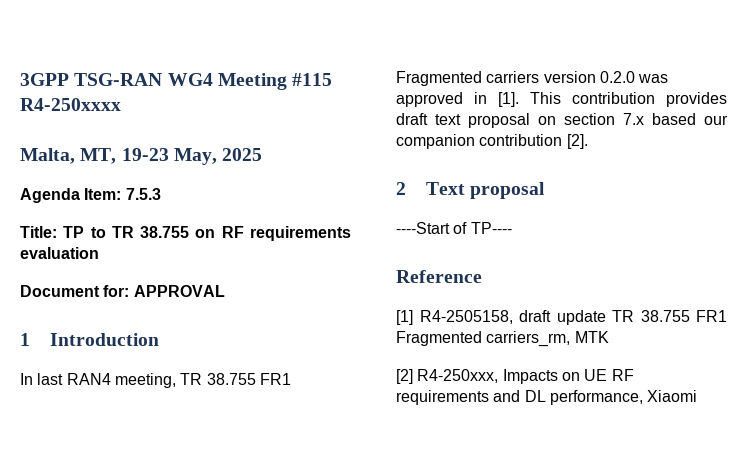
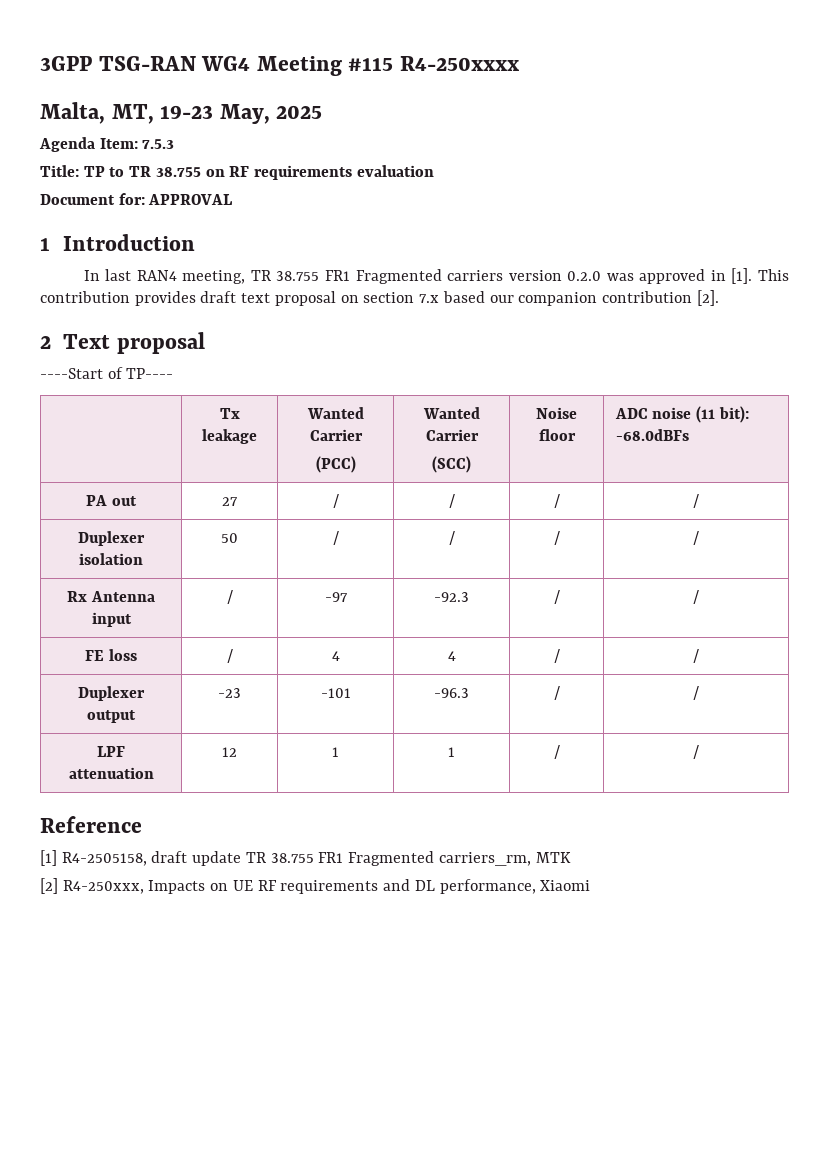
+ | Tx leakage | Wanted Carrier
+ (PCC) | Wanted Carrier
+ (SCC) | Noise floor | ADC noise (11 bit): -68.0dBFs
+ PA out | 27 | / | / | / | /
+ Duplexer isolation | 50 | / | / | / | /
+ Rx Antenna input | / | -97 | -92.3 | / | /
+ FE loss | / | 4 | 4 | / | /
+ Duplexer output | -23 | -101 | -96.3 | / | /
+ LPF attenuation | 12 | 1 | 1 | / | /

